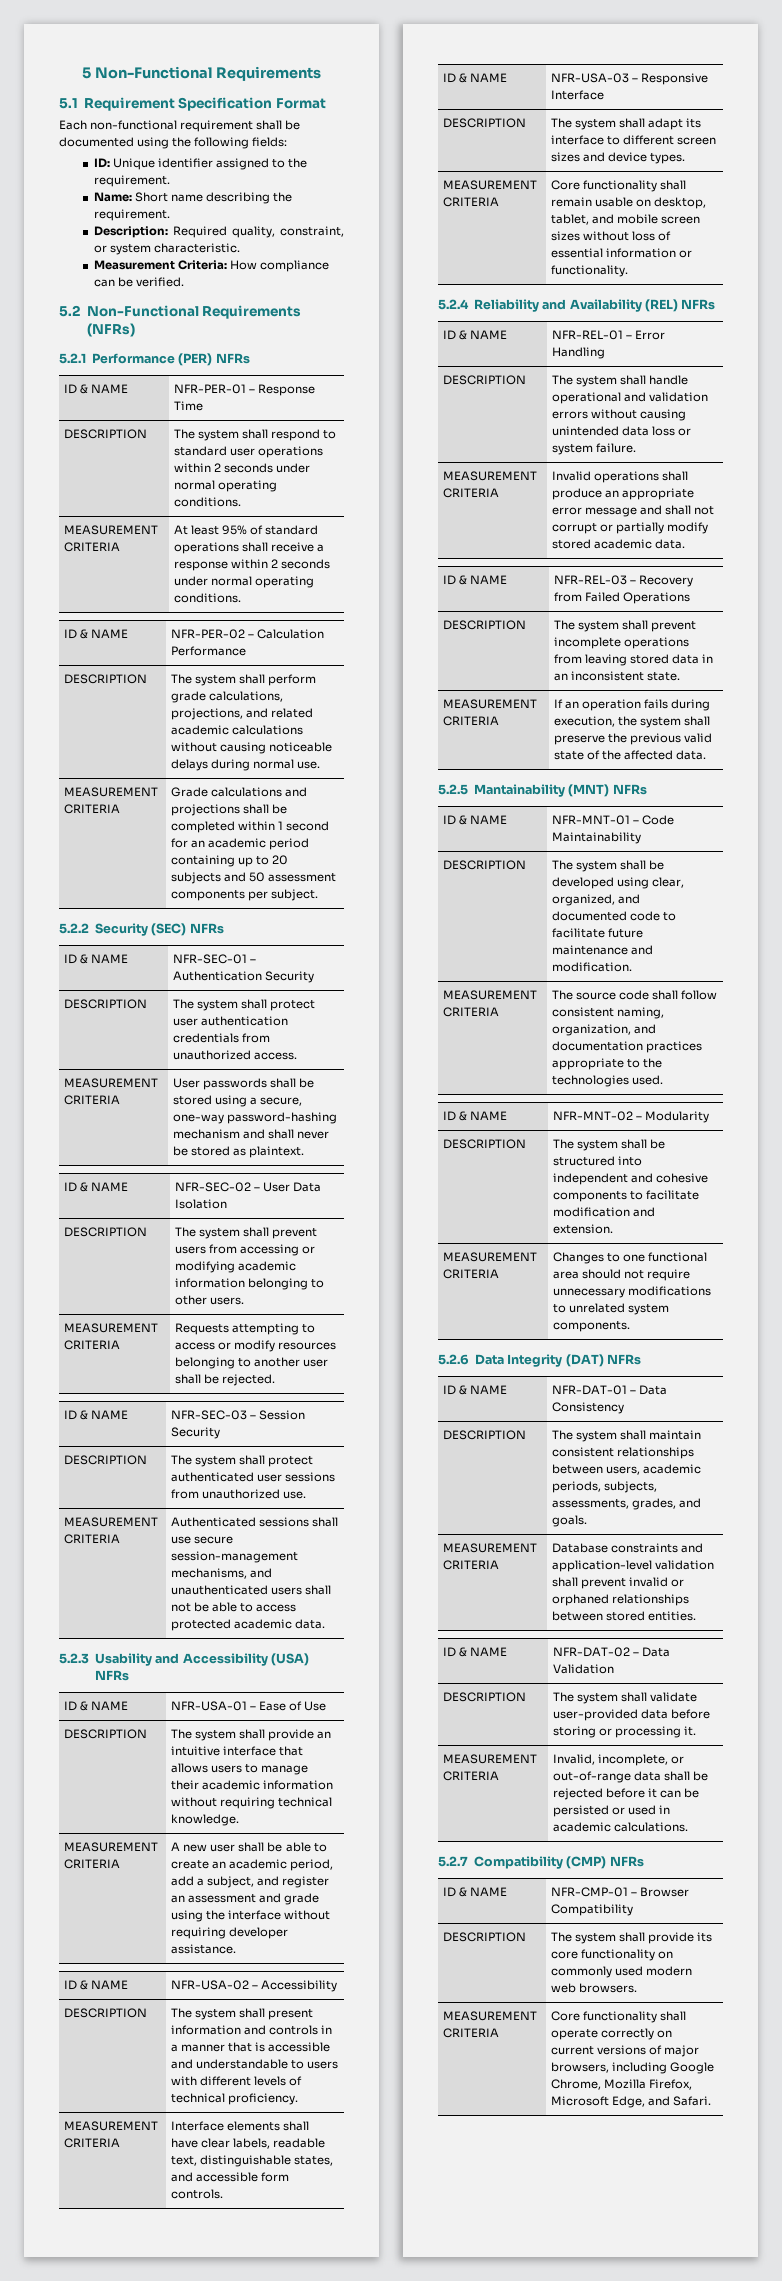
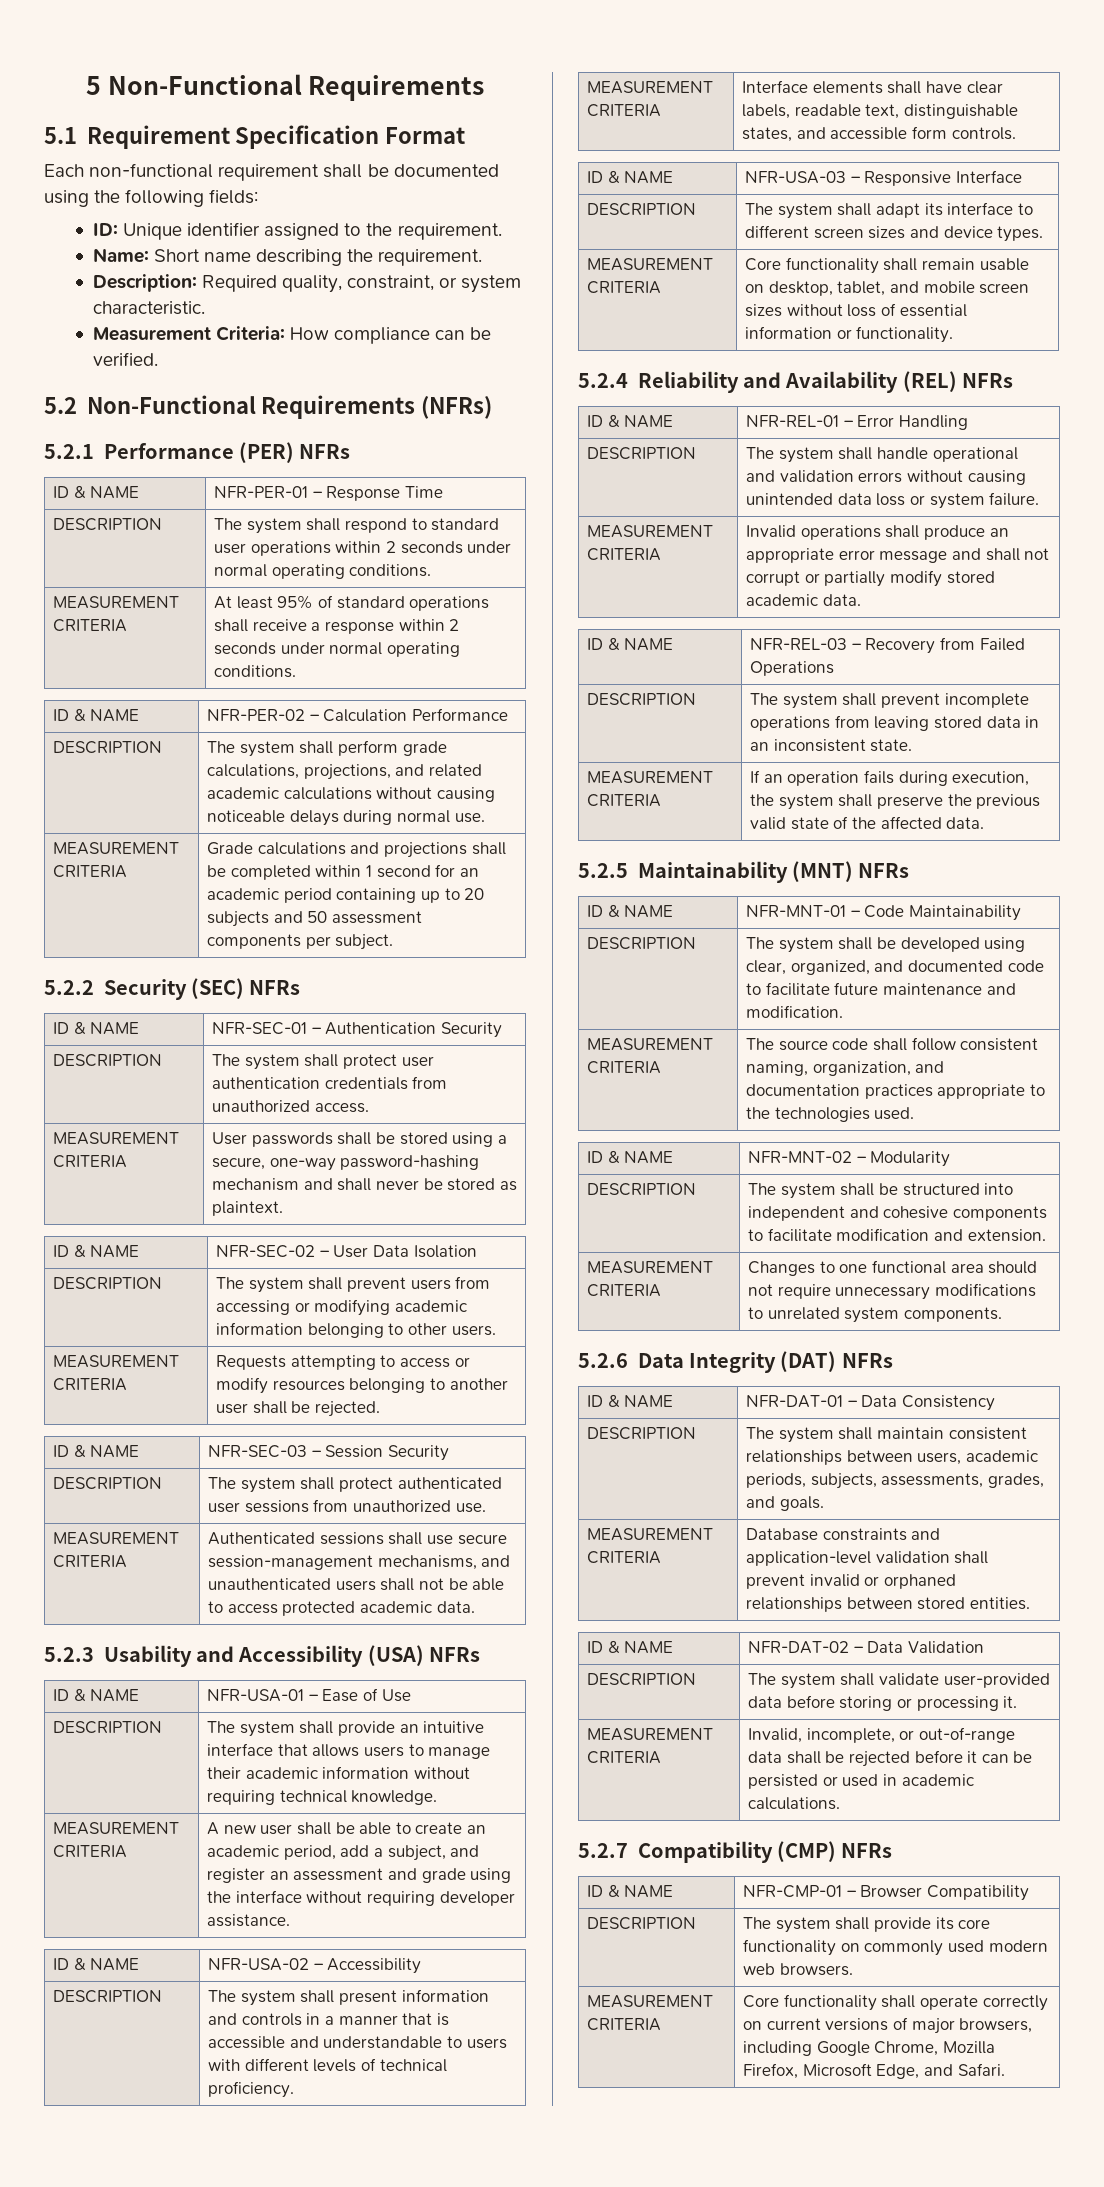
- 5.2.5 Mantainability (MNT) NFRs
+ 5.2.5 Maintainability (MNT) NFRs

